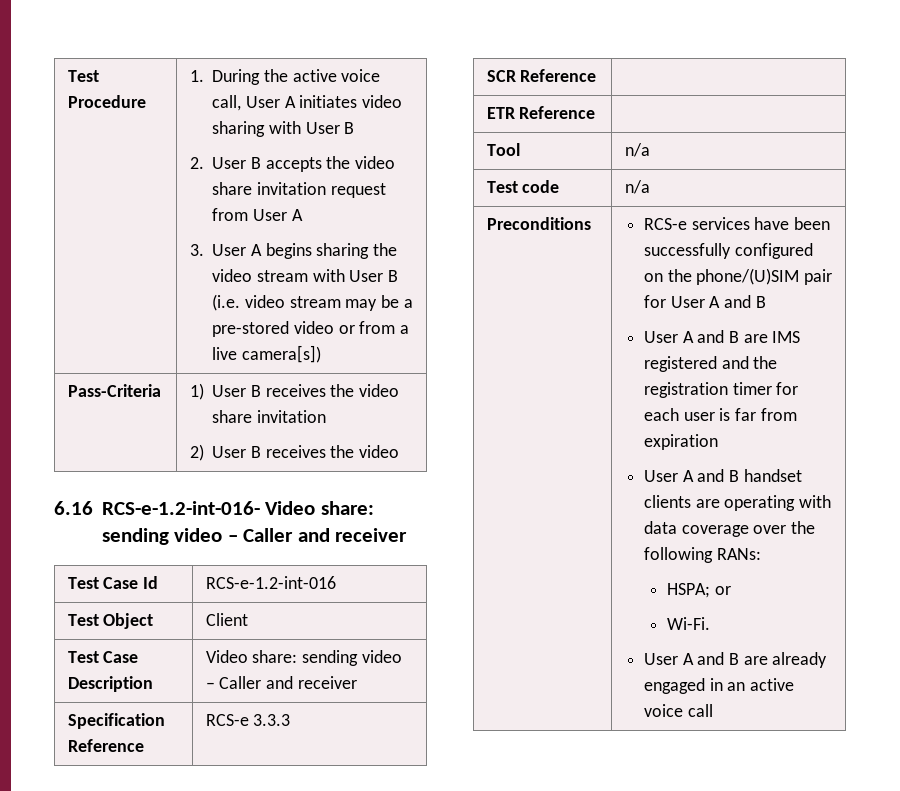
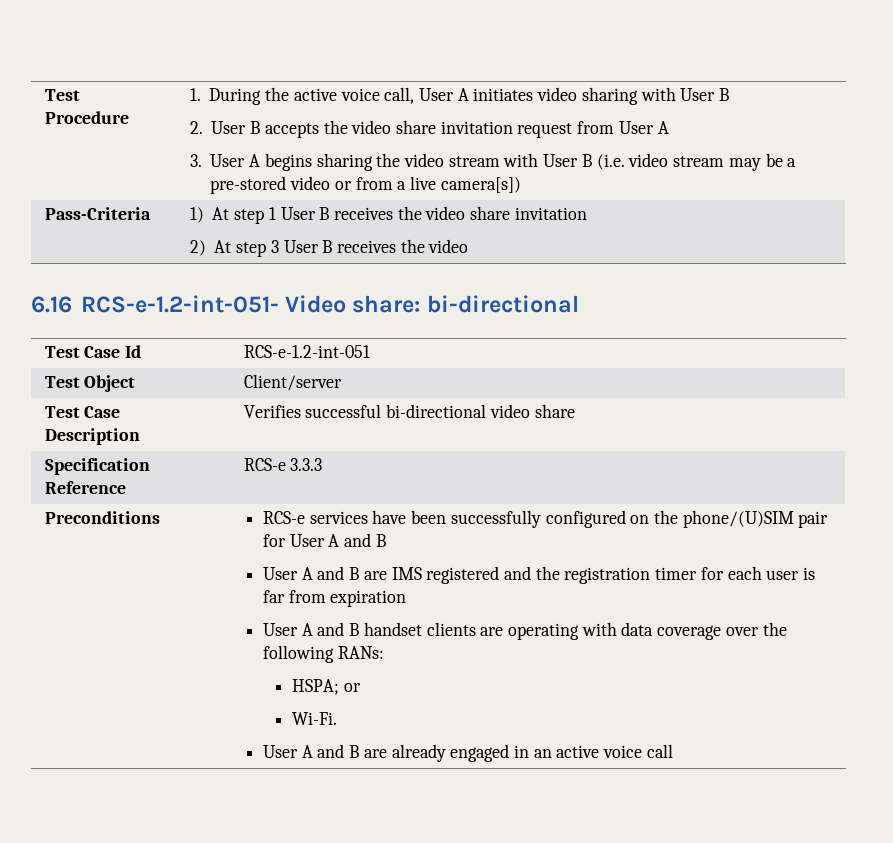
- Pass-Criteria | 1) User B receives the video share invitation
- 2) User B receives the video
+ Pass-Criteria | 1) At step 1 User B receives the video share invitation
+ 2) At step 3 User B receives the video
- 6.16 RCS-e-1.2-int-016- Video share: sending video – Caller and receiver
+ 6.16 RCS-e-1.2-int-051- Video share: bi-directional
- Test Case Id | RCS-e-1.2-int-016
+ Test Case Id | RCS-e-1.2-int-051
- Test Object | Client
+ Test Object | Client/server
- Test Case Description | Video share: sending video – Caller and receiver
+ Test Case Description | Verifies successful bi-directional video share
  Specification Reference | RCS-e 3.3.3
- SCR Reference |
- ETR Reference |
- Tool | n/a
- Test code | n/a

